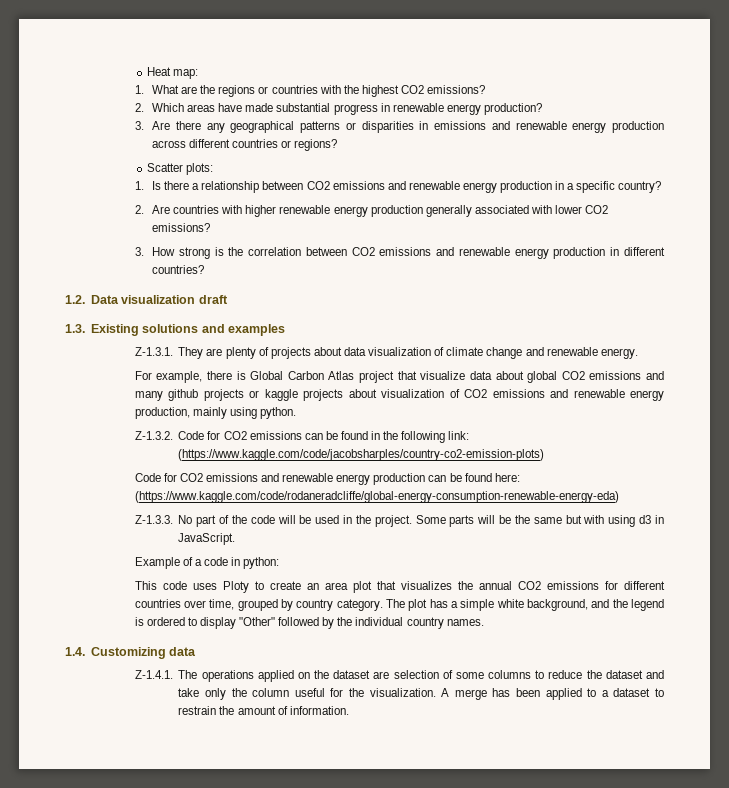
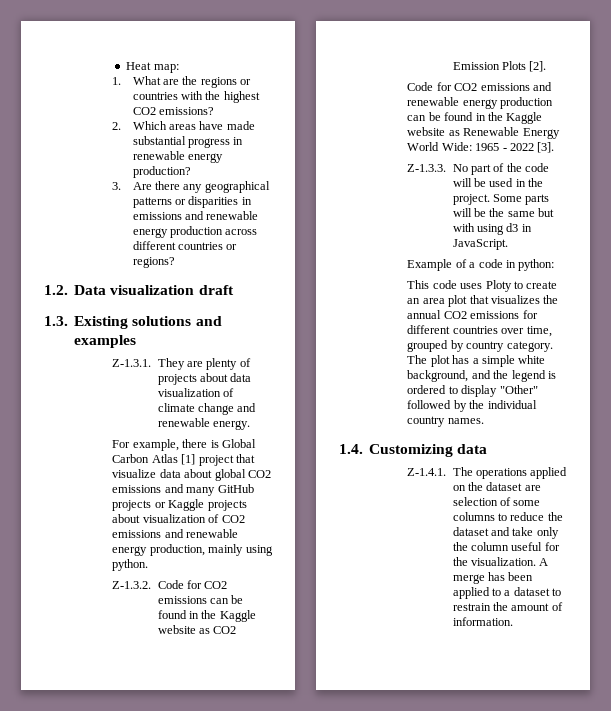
- Scatter plots:
- 1. Is there a relationship between CO2 emissions and renewable energy production in a specific country?
- 2. Are countries with higher renewable energy production generally associated with lower CO2 emissions?
- 3. How strong is the correlation between CO2 emissions and renewable energy production in different countries?
- For example, there is Global Carbon Atlas project that visualize data about global CO2 emissions and many github projects or kaggle projects about visualization of CO2 emissions and renewable energy production, mainly using python.
+ For example, there is Global Carbon Atlas [1] project that visualize data about global CO2 emissions and many GitHub projects or Kaggle projects about visualization of CO2 emissions and renewable energy production, mainly using python.
- Z-1.3.2. Code for CO2 emissions can be found in the following link: (https://www.kaggle.com/code/jacobsharples/country-co2-emission-plots)
+ Z-1.3.2. Code for CO2 emissions can be found in the Kaggle website as CO2 Emission Plots [2].
- Code for CO2 emissions and renewable energy production can be found here: (https://www.kaggle.com/code/rodaneradcliffe/global-energy-consumption-renewable-energy-eda)
+ Code for CO2 emissions and renewable energy production can be found in the Kaggle website as Renewable Energy World Wide: 1965 - 2022 [3].

